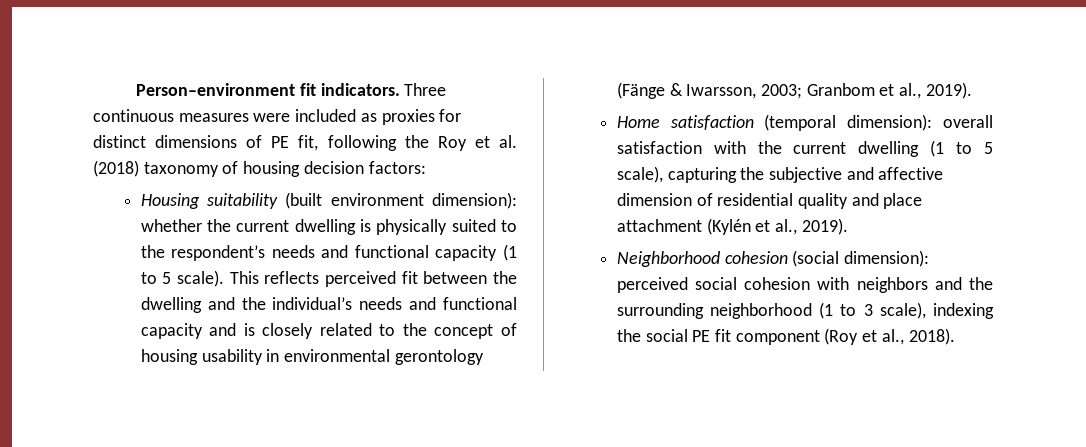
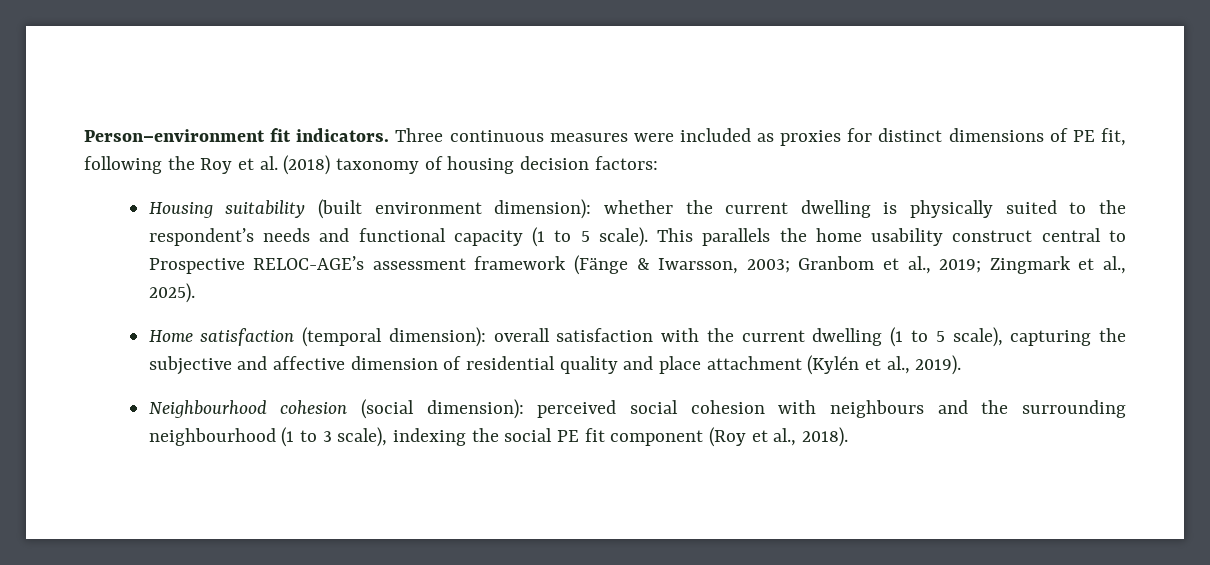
- This reflects perceived fit between the dwelling and the individual’s needs and functional capacity and is closely related to the concept of housing usability in environmental gerontology (Fänge & Iwarsson, 2003; Granbom et al., 2019).
+ This parallels the home usability construct central to Prospective RELOC-AGE’s assessment framework (Fänge & Iwarsson, 2003; Granbom et al., 2019; Zingmark et al., 2025).
- Neighborhood cohesion (social dimension): perceived social cohesion with neighbors and the surrounding neighborhood (1 to 3 scale), indexing the social PE fit component (Roy et al., 2018).
+ Neighbourhood cohesion (social dimension): perceived social cohesion with neighbours and the surrounding neighbourhood (1 to 3 scale), indexing the social PE fit component (Roy et al., 2018).

